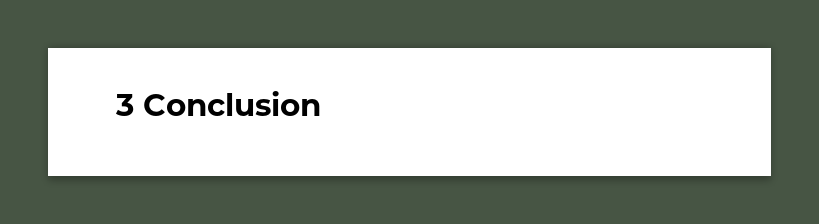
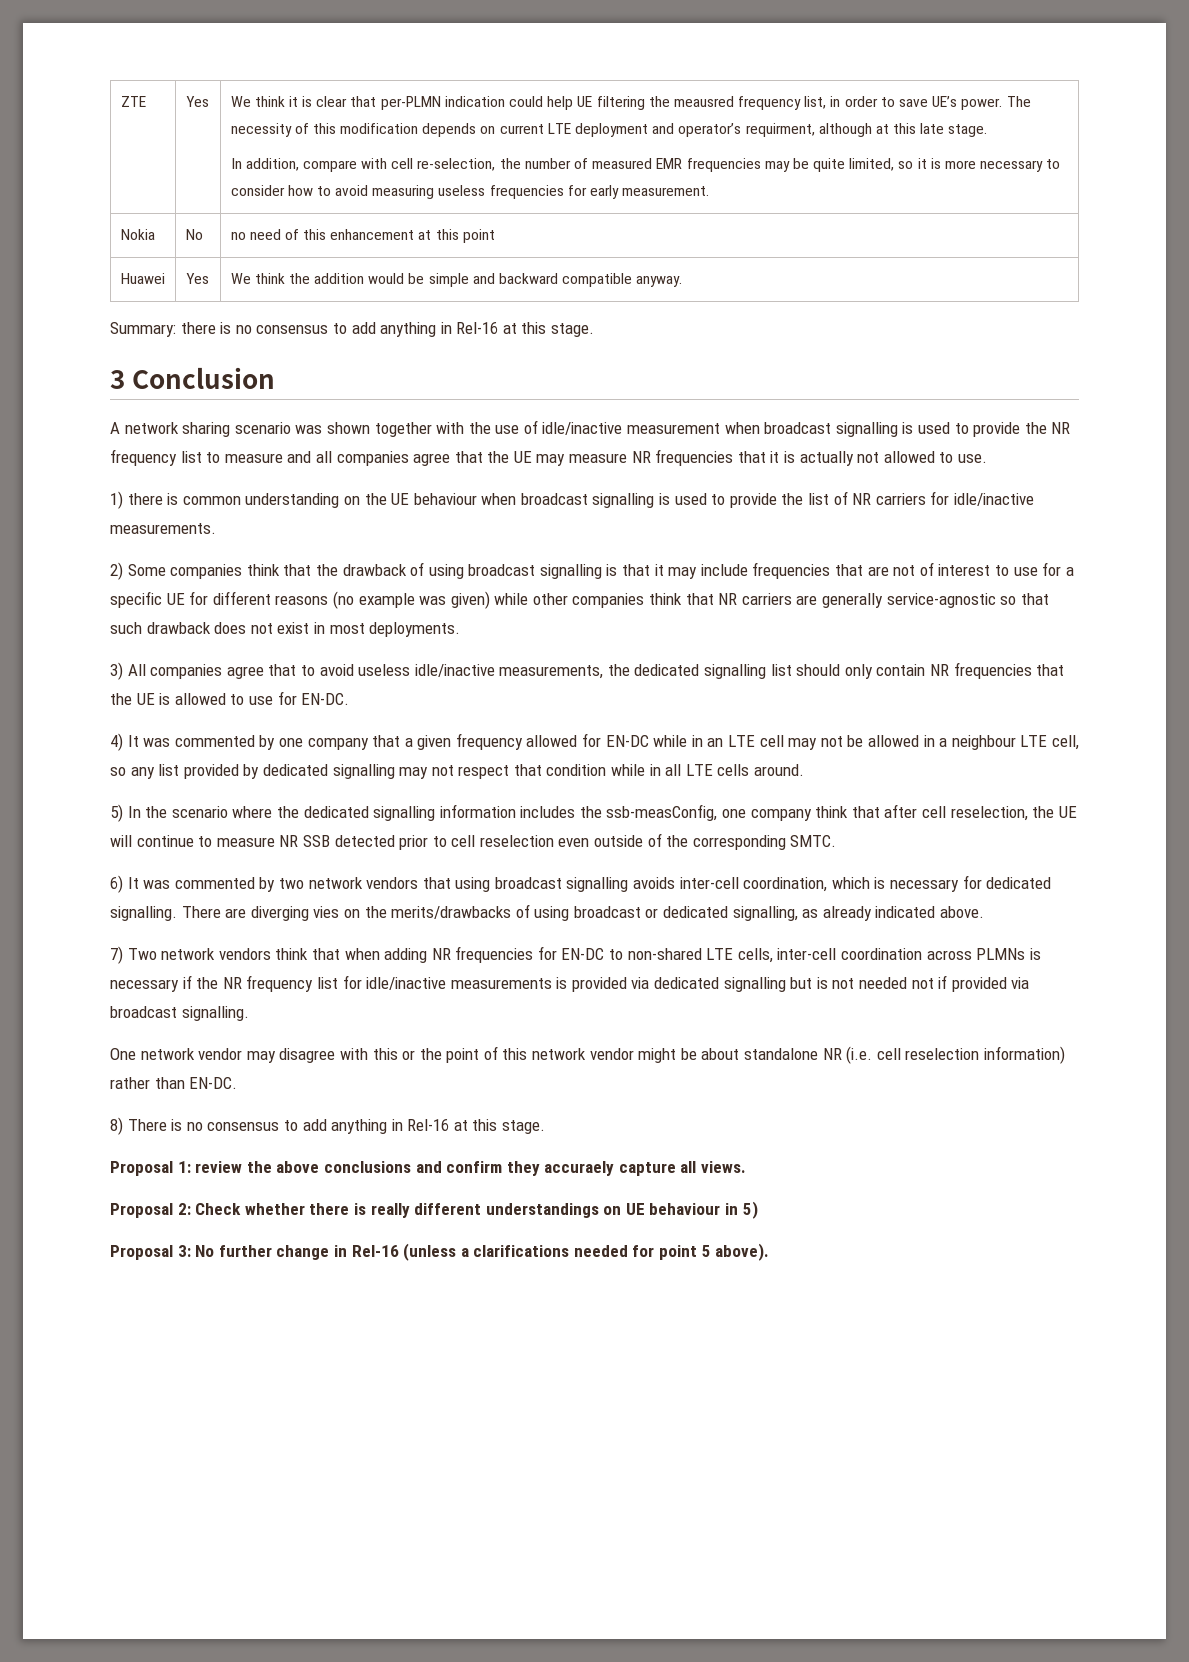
+ ZTE | Yes | We think it is clear that per-PLMN indication could help UE filtering the meausred frequency list, in order to save UE’s power. The necessity of this modification depends on current LTE deployment and operator’s requirment, although at this late stage.
+ In addition, compare with cell re-selection, the number of measured EMR frequencies may be quite limited, so it is more necessary to consider how to avoid measuring useless frequencies for early measurement.
+ Nokia | No | no need of this enhancement at this point
+ Huawei | Yes | We think the addition would be simple and backward compatible anyway.
+ Summary: there is no consensus to add anything in Rel-16 at this stage.
  3 Conclusion
+ A network sharing scenario was shown together with the use of idle/inactive measurement when broadcast signalling is used to provide the NR frequency list to measure and all companies agree that the UE may measure NR frequencies that it is actually not allowed to use.
+ 1) there is common understanding on the UE behaviour when broadcast signalling is used to provide the list of NR carriers for idle/inactive measurements.
+ 2) Some companies think that the drawback of using broadcast signalling is that it may include frequencies that are not of interest to use for a specific UE for different reasons (no example was given) while other companies think that NR carriers are generally service-agnostic so that such drawback does not exist in most deployments.
+ 3) All companies agree that to avoid useless idle/inactive measurements, the dedicated signalling list should only contain NR frequencies that the UE is allowed to use for EN-DC.
+ 4) It was commented by one company that a given frequency allowed for EN-DC while in an LTE cell may not be allowed in a neighbour LTE cell, so any list provided by dedicated signalling may not respect that condition while in all LTE cells around.
+ 5) In the scenario where the dedicated signalling information includes the ssb-measConfig, one company think that after cell reselection, the UE will continue to measure NR SSB detected prior to cell reselection even outside of the corresponding SMTC.
+ 6) It was commented by two network vendors that using broadcast signalling avoids inter-cell coordination, which is necessary for dedicated signalling. There are diverging vies on the merits/drawbacks of using broadcast or dedicated signalling, as already indicated above.
+ 7) Two network vendors think that when adding NR frequencies for EN-DC to non-shared LTE cells, inter-cell coordination across PLMNs is necessary if the NR frequency list for idle/inactive measurements is provided via dedicated signalling but is not needed not if provided via broadcast signalling.
+ One network vendor may disagree with this or the point of this network vendor might be about standalone NR (i.e. cell reselection information) rather than EN-DC.
+ 8) There is no consensus to add anything in Rel-16 at this stage.
+ Proposal 1: review the above conclusions and confirm they accuraely capture all views.
+ Proposal 2: Check whether there is really different understandings on UE behaviour in 5)
+ Proposal 3: No further change in Rel-16 (unless a clarifications needed for point 5 above).

